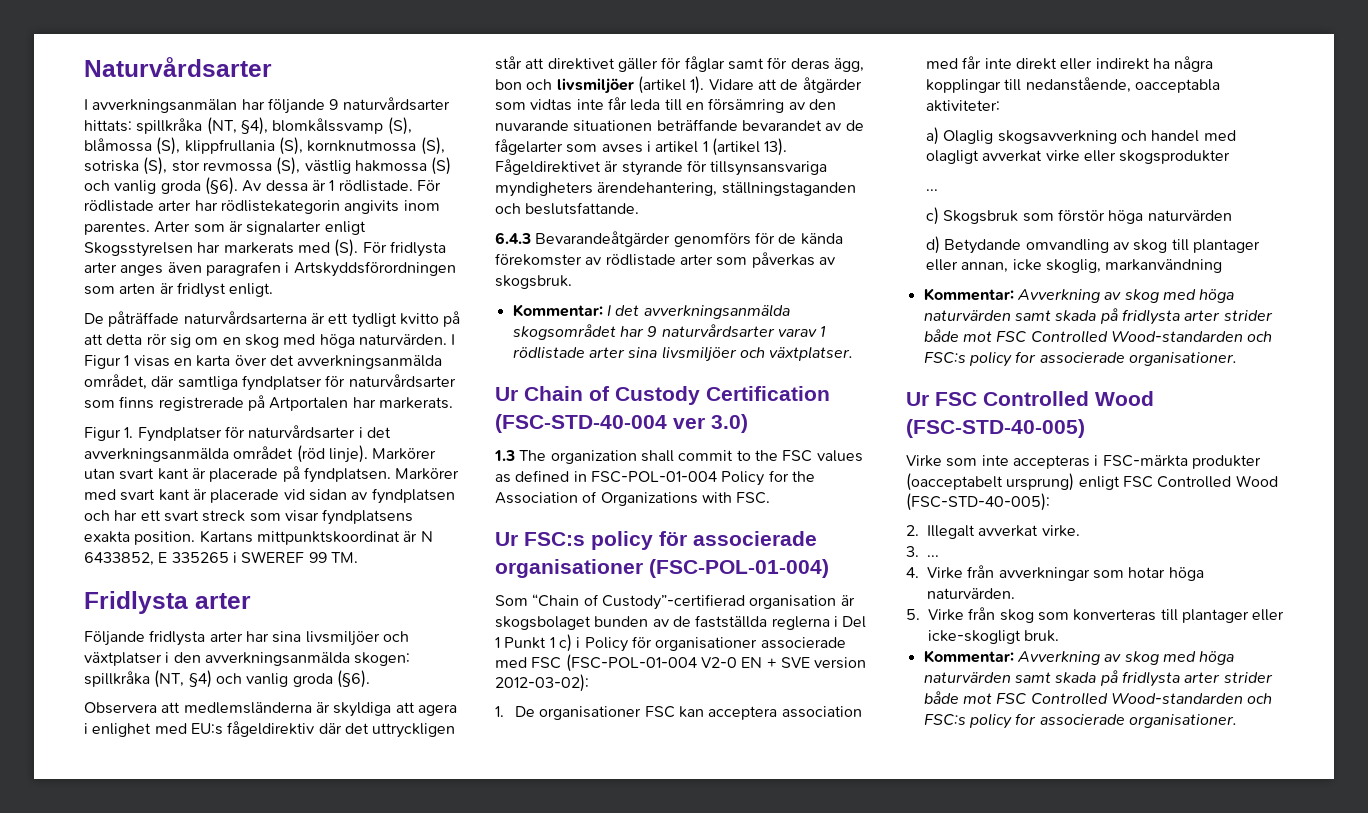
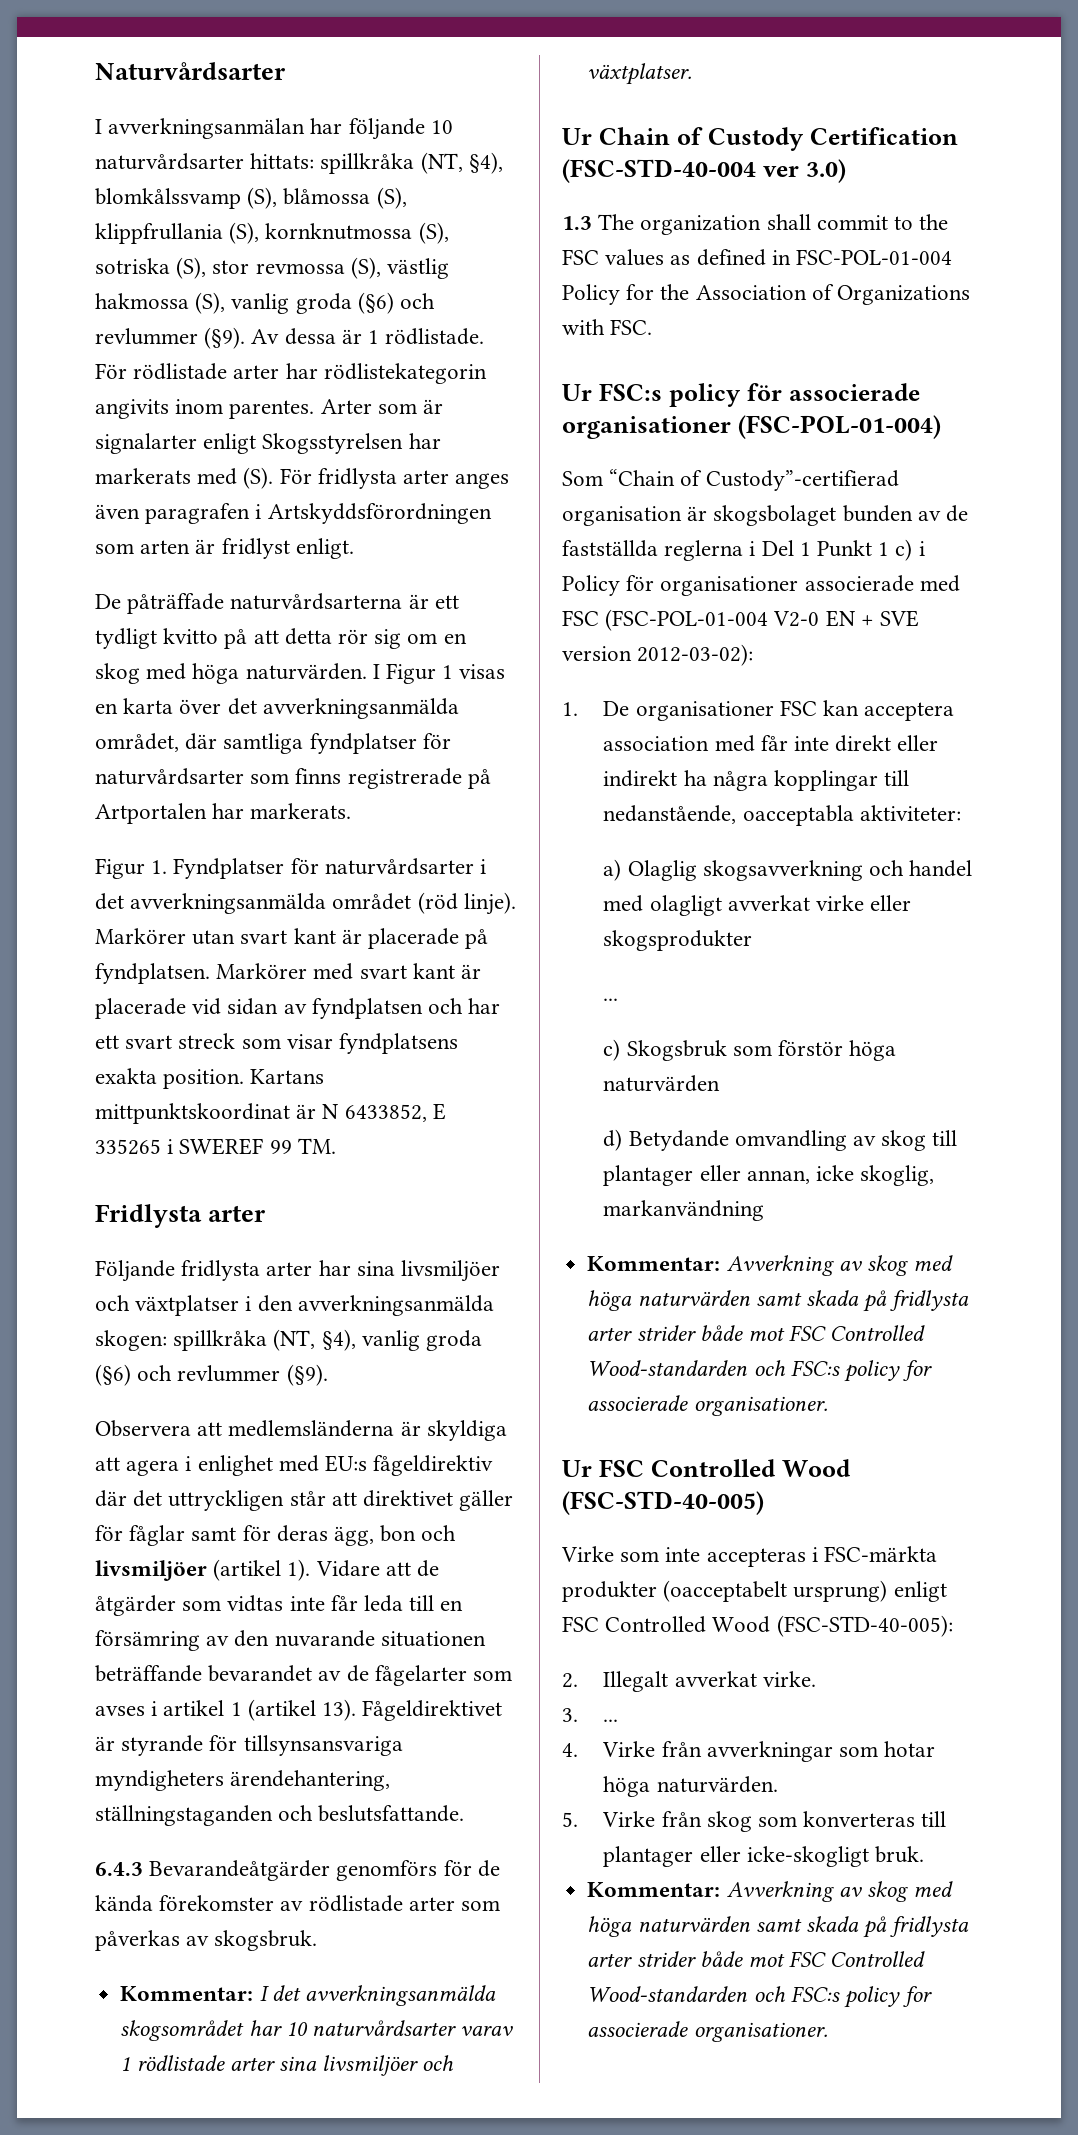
- I avverkningsanmälan har följande 9 naturvårdsarter hittats: spillkråka (NT, §4), blomkålssvamp (S), blåmossa (S), klippfrullania (S), kornknutmossa (S), sotriska (S), stor revmossa (S), västlig hakmossa (S) och vanlig groda (§6).
+ I avverkningsanmälan har följande 10 naturvårdsarter hittats: spillkråka (NT, §4), blomkålssvamp (S), blåmossa (S), klippfrullania (S), kornknutmossa (S), sotriska (S), stor revmossa (S), västlig hakmossa (S), vanlig groda (§6) och revlummer (§9).
- Följande fridlysta arter har sina livsmiljöer och växtplatser i den avverkningsanmälda skogen: spillkråka (NT, §4) och vanlig groda (§6).
+ Följande fridlysta arter har sina livsmiljöer och växtplatser i den avverkningsanmälda skogen: spillkråka (NT, §4), vanlig groda (§6) och revlummer (§9).
- Kommentar: I det avverkningsanmälda skogsområdet har 9 naturvårdsarter varav 1 rödlistade arter sina livsmiljöer och växtplatser.
+ Kommentar: I det avverkningsanmälda skogsområdet har 10 naturvårdsarter varav 1 rödlistade arter sina livsmiljöer och växtplatser.

